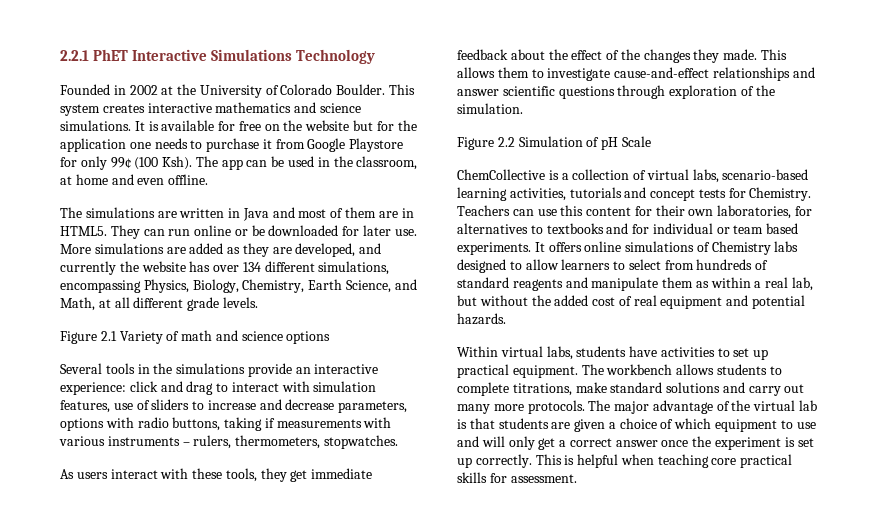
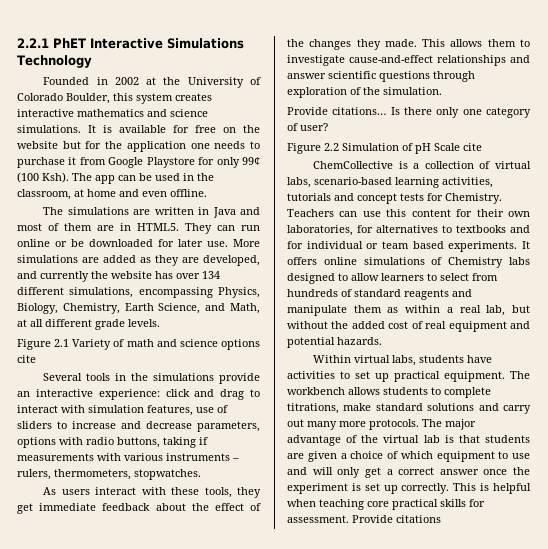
- Founded in 2002 at the University of Colorado Boulder. This system creates interactive mathematics and science simulations.
+ Founded in 2002 at the University of Colorado Boulder, this system creates interactive mathematics and science simulations.
- Figure 2.1 Variety of math and science options
+ Figure 2.1 Variety of math and science options cite
+ Provide citations… Is there only one category of user?
- Figure 2.2 Simulation of pH Scale
+ Figure 2.2 Simulation of pH Scale cite
+ Provide citations

